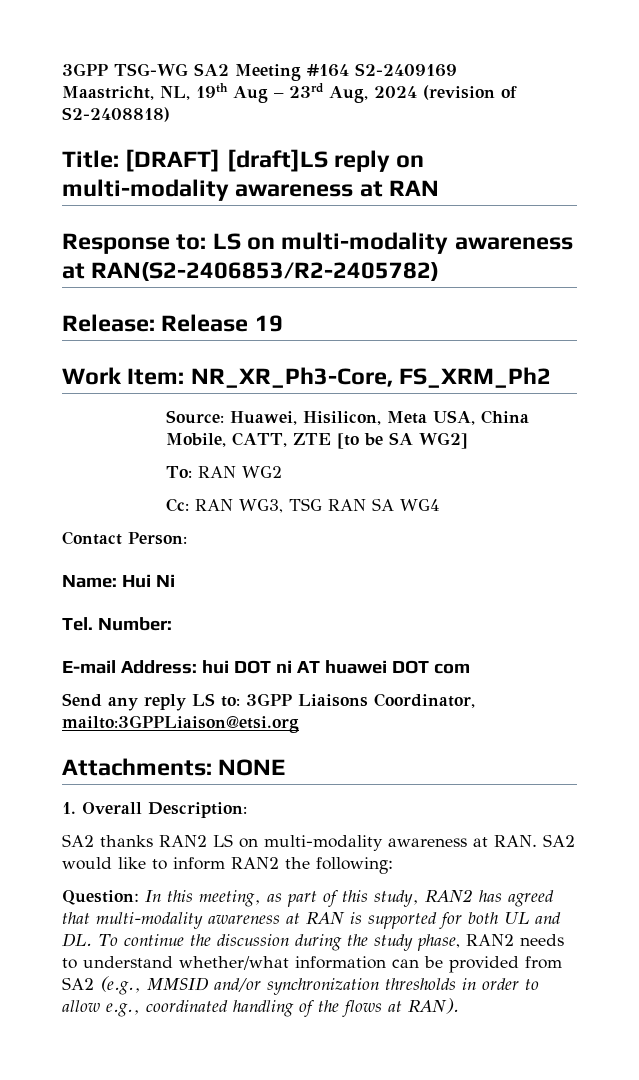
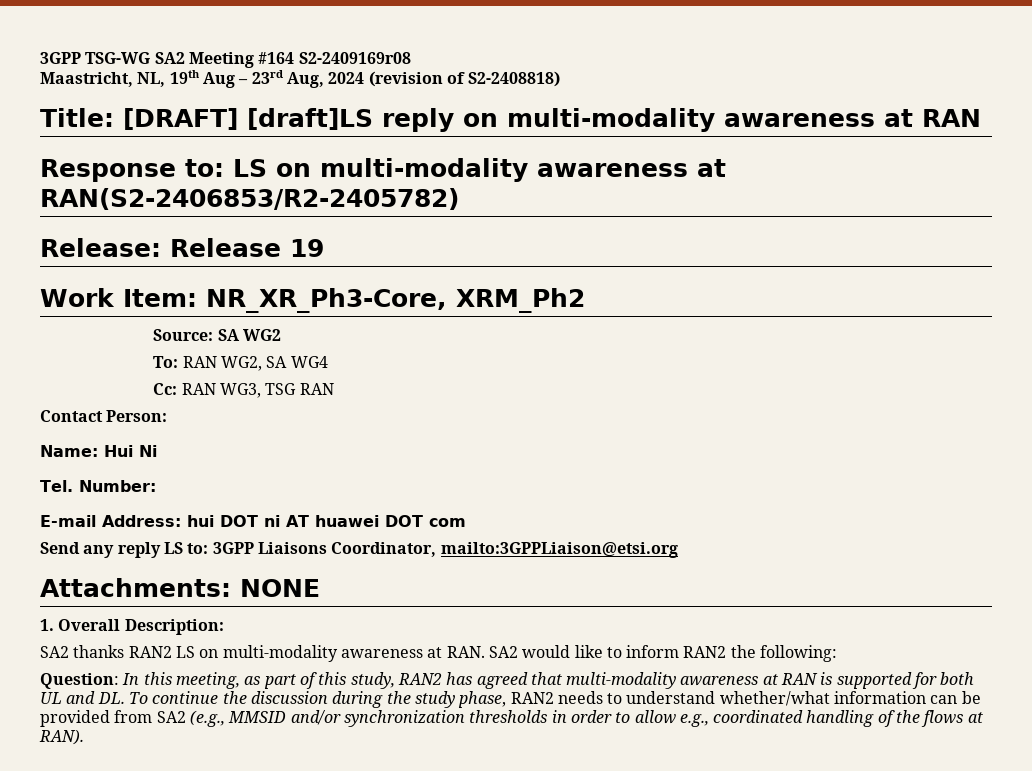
- 3GPP TSG-WG SA2 Meeting #164 S2-2409169
+ 3GPP TSG-WG SA2 Meeting #164 S2-2409169r08
- Work Item: NR_XR_Ph3-Core, FS_XRM_Ph2
+ Work Item: NR_XR_Ph3-Core, XRM_Ph2
- Source: Huawei, Hisilicon, Meta USA, China Mobile, CATT, ZTE [to be SA WG2]
+ Source: SA WG2
- To: RAN WG2
+ To: RAN WG2, SA WG4
- Cc: RAN WG3, TSG RAN SA WG4
+ Cc: RAN WG3, TSG RAN

